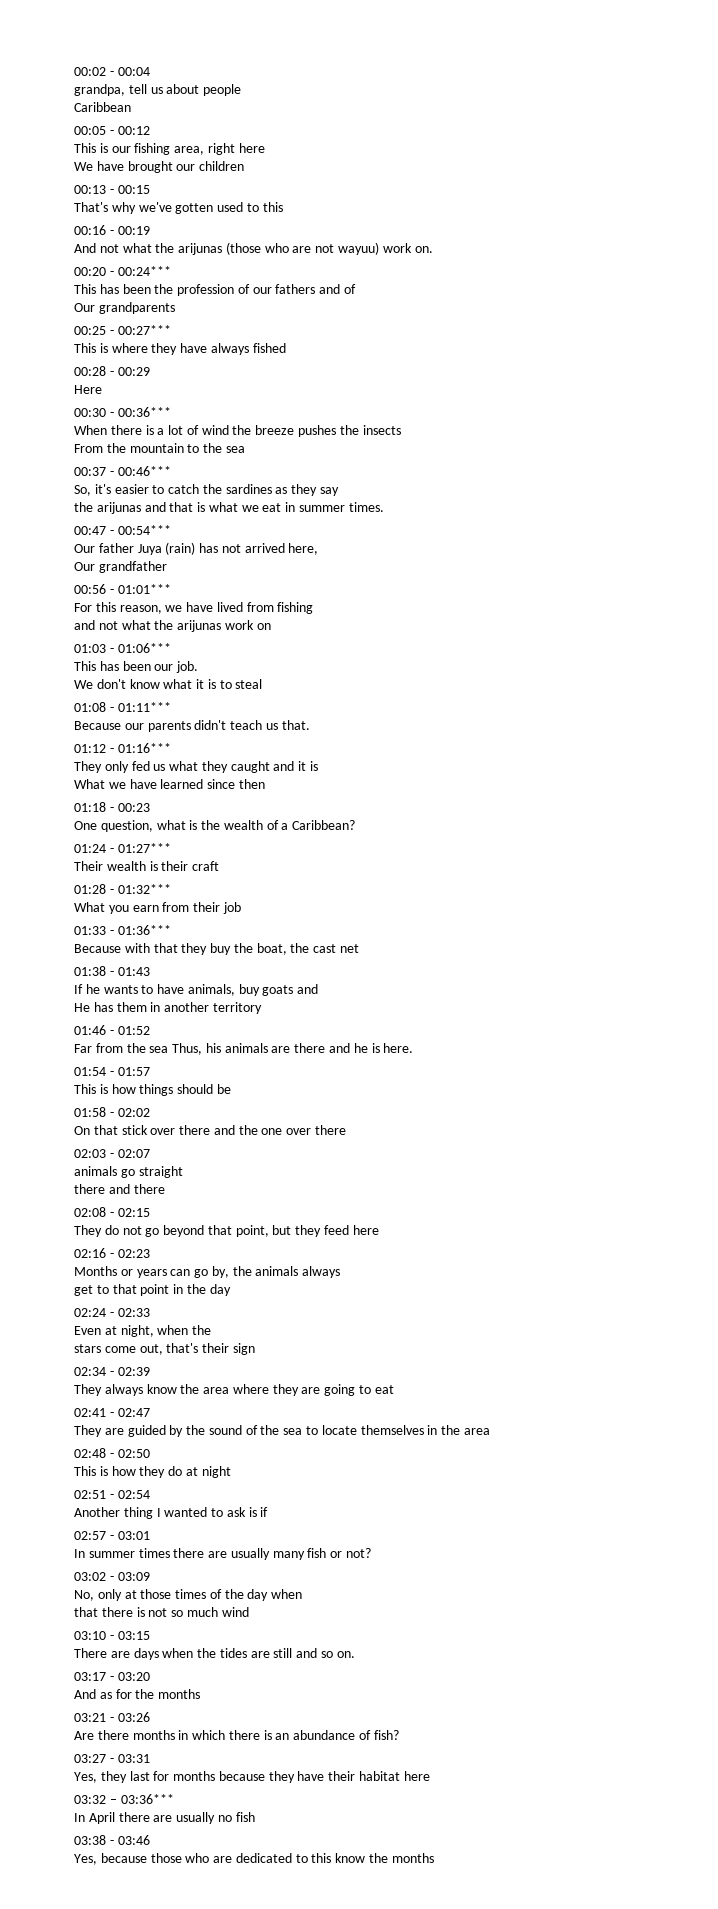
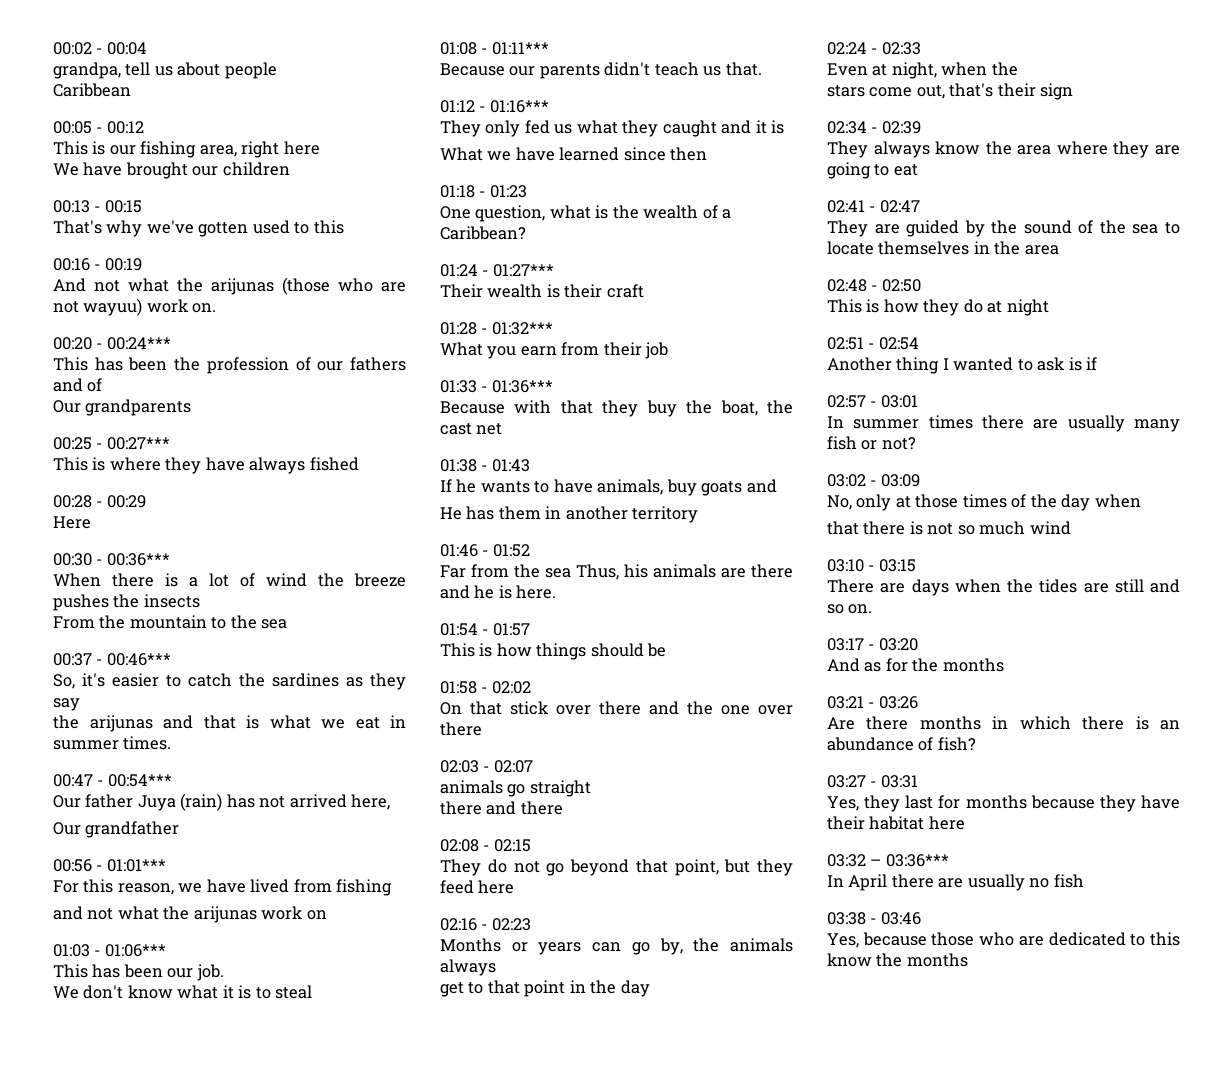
- 01:18 - 00:23
+ 01:18 - 01:23

